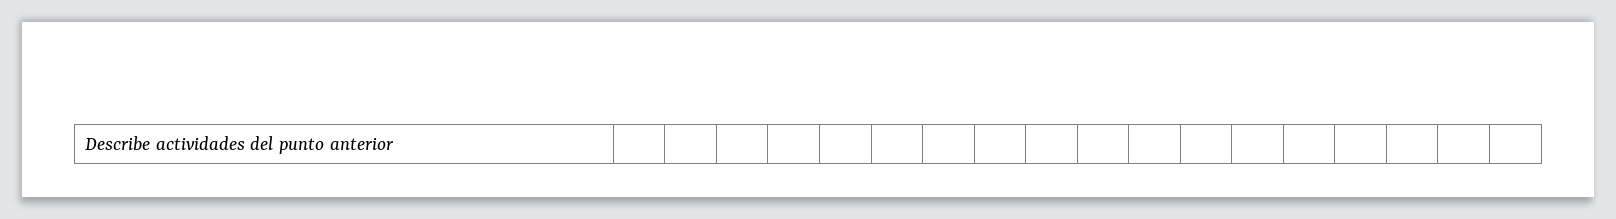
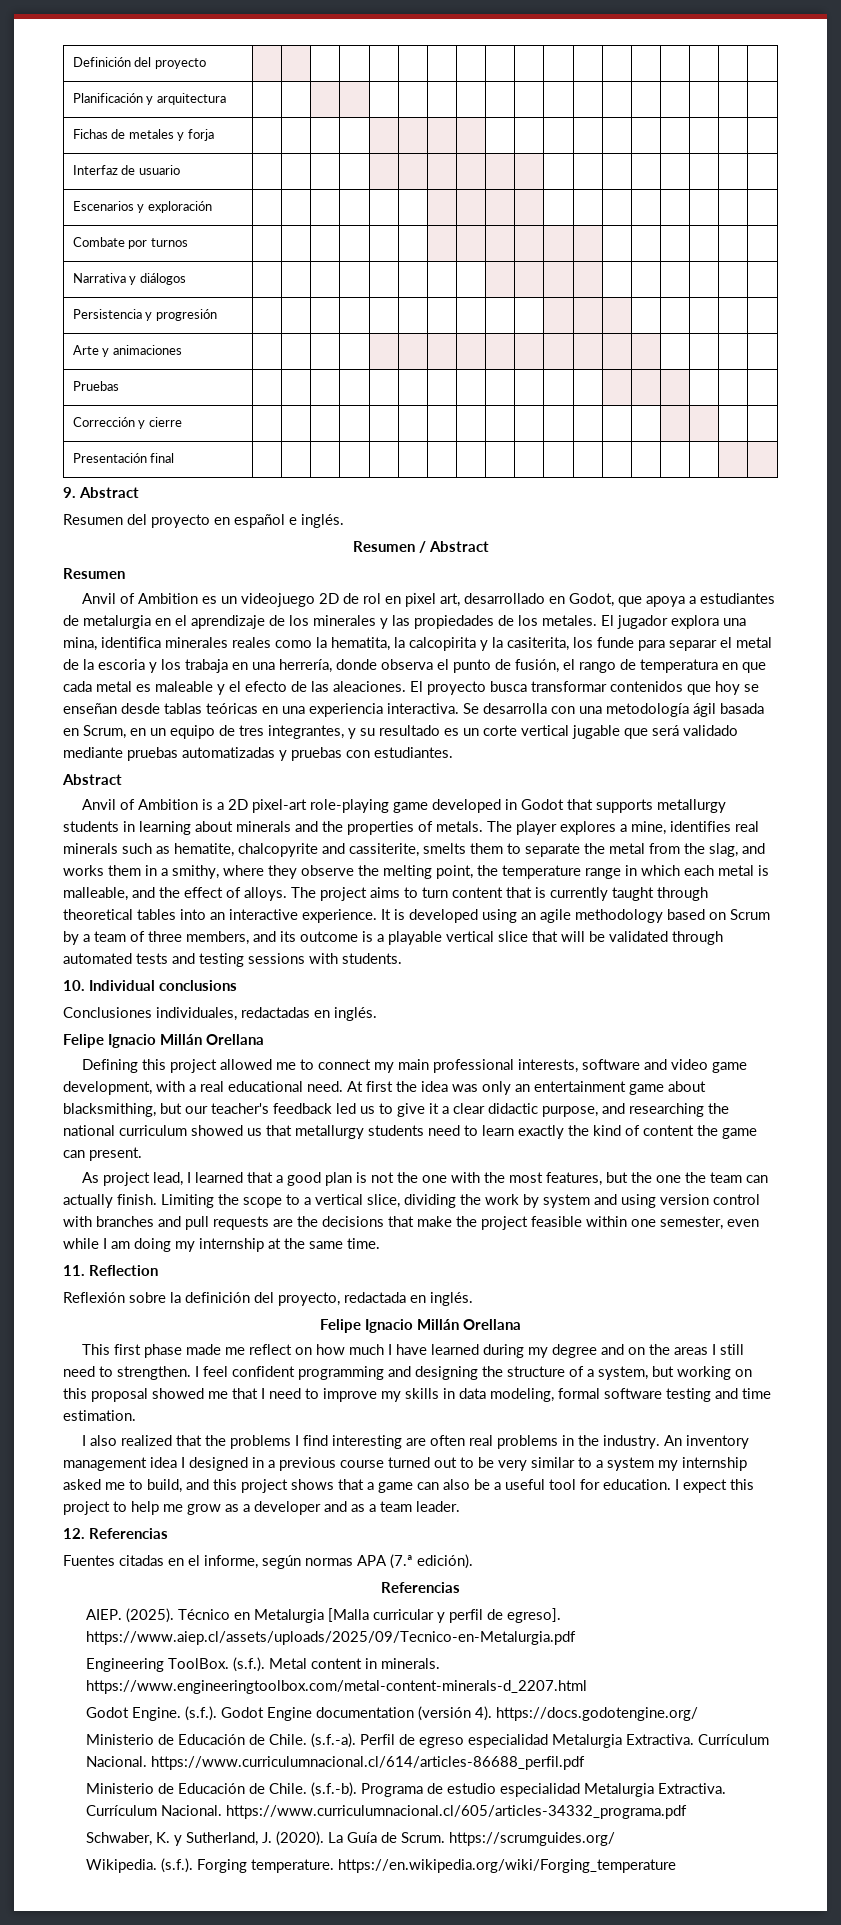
- Describe actividades del punto anterior | | | | | | | | | | | | | | | | | |
+ Definición del proyecto | | | | | | | | | | | | | | | | | |
+ Planificación y arquitectura | | | | | | | | | | | | | | | | | |
+ Fichas de metales y forja | | | | | | | | | | | | | | | | | |
+ Interfaz de usuario | | | | | | | | | | | | | | | | | |
+ Escenarios y exploración | | | | | | | | | | | | | | | | | |
+ Combate por turnos | | | | | | | | | | | | | | | | | |
+ Narrativa y diálogos | | | | | | | | | | | | | | | | | |
+ Persistencia y progresión | | | | | | | | | | | | | | | | | |
+ Arte y animaciones | | | | | | | | | | | | | | | | | |
+ Pruebas | | | | | | | | | | | | | | | | | |
+ Corrección y cierre | | | | | | | | | | | | | | | | | |
+ Presentación final | | | | | | | | | | | | | | | | | |
+ 9. Abstract
+ Resumen del proyecto en español e inglés.
+ Resumen / Abstract
+ Resumen
+ Anvil of Ambition es un videojuego 2D de rol en pixel art, desarrollado en Godot, que apoya a estudiantes de metalurgia en el aprendizaje de los minerales y las propiedades de los metales. El jugador explora una mina, identifica minerales reales como la hematita, la calcopirita y la casiterita, los funde para separar el metal de la escoria y los trabaja en una herrería, donde observa el punto de fusión, el rango de temperatura en que cada metal es maleable y el efecto de las aleaciones. El proyecto busca transformar contenidos que hoy se enseñan desde tablas teóricas en una experiencia interactiva. Se desarrolla con una metodología ágil basada en Scrum, en un equipo de tres integrantes, y su resultado es un corte vertical jugable que será validado mediante pruebas automatizadas y pruebas con estudiantes.
+ Abstract
+ Anvil of Ambition is a 2D pixel-art role-playing game developed in Godot that supports metallurgy students in learning about minerals and the properties of metals. The player explores a mine, identifies real minerals such as hematite, chalcopyrite and cassiterite, smelts them to separate the metal from the slag, and works them in a smithy, where they observe the melting point, the temperature range in which each metal is malleable, and the effect of alloys. The project aims to turn content that is currently taught through theoretical tables into an interactive experience. It is developed using an agile methodology based on Scrum by a team of three members, and its outcome is a playable vertical slice that will be validated through automated tests and testing sessions with students.
+ 10. Individual conclusions
+ Conclusiones individuales, redactadas en inglés.
+ Felipe Ignacio Millán Orellana
+ Defining this project allowed me to connect my main professional interests, software and video game development, with a real educational need. At first the idea was only an entertainment game about blacksmithing, but our teacher's feedback led us to give it a clear didactic purpose, and researching the national curriculum showed us that metallurgy students need to learn exactly the kind of content the game can present.
+ As project lead, I learned that a good plan is not the one with the most features, but the one the team can actually finish. Limiting the scope to a vertical slice, dividing the work by system and using version control with branches and pull requests are the decisions that make the project feasible within one semester, even while I am doing my internship at the same time.
+ 11. Reflection
+ Reflexión sobre la definición del proyecto, redactada en inglés.
+ Felipe Ignacio Millán Orellana
+ This first phase made me reflect on how much I have learned during my degree and on the areas I still need to strengthen. I feel confident programming and designing the structure of a system, but working on this proposal showed me that I need to improve my skills in data modeling, formal software testing and time estimation.
+ I also realized that the problems I find interesting are often real problems in the industry. An inventory management idea I designed in a previous course turned out to be very similar to a system my internship asked me to build, and this project shows that a game can also be a useful tool for education. I expect this project to help me grow as a developer and as a team leader.
+ 12. Referencias
+ Fuentes citadas en el informe, según normas APA (7.ª edición).
+ Referencias
+ AIEP. (2025). Técnico en Metalurgia [Malla curricular y perfil de egreso]. https://www.aiep.cl/assets/uploads/2025/09/Tecnico-en-Metalurgia.pdf
+ Engineering ToolBox. (s.f.). Metal content in minerals. https://www.engineeringtoolbox.com/metal-content-minerals-d_2207.html
+ Godot Engine. (s.f.). Godot Engine documentation (versión 4). https://docs.godotengine.org/
+ Ministerio de Educación de Chile. (s.f.-a). Perfil de egreso especialidad Metalurgia Extractiva. Currículum Nacional. https://www.curriculumnacional.cl/614/articles-86688_perfil.pdf
+ Ministerio de Educación de Chile. (s.f.-b). Programa de estudio especialidad Metalurgia Extractiva. Currículum Nacional. https://www.curriculumnacional.cl/605/articles-34332_programa.pdf
+ Schwaber, K. y Sutherland, J. (2020). La Guía de Scrum. https://scrumguides.org/
+ Wikipedia. (s.f.). Forging temperature. https://en.wikipedia.org/wiki/Forging_temperature

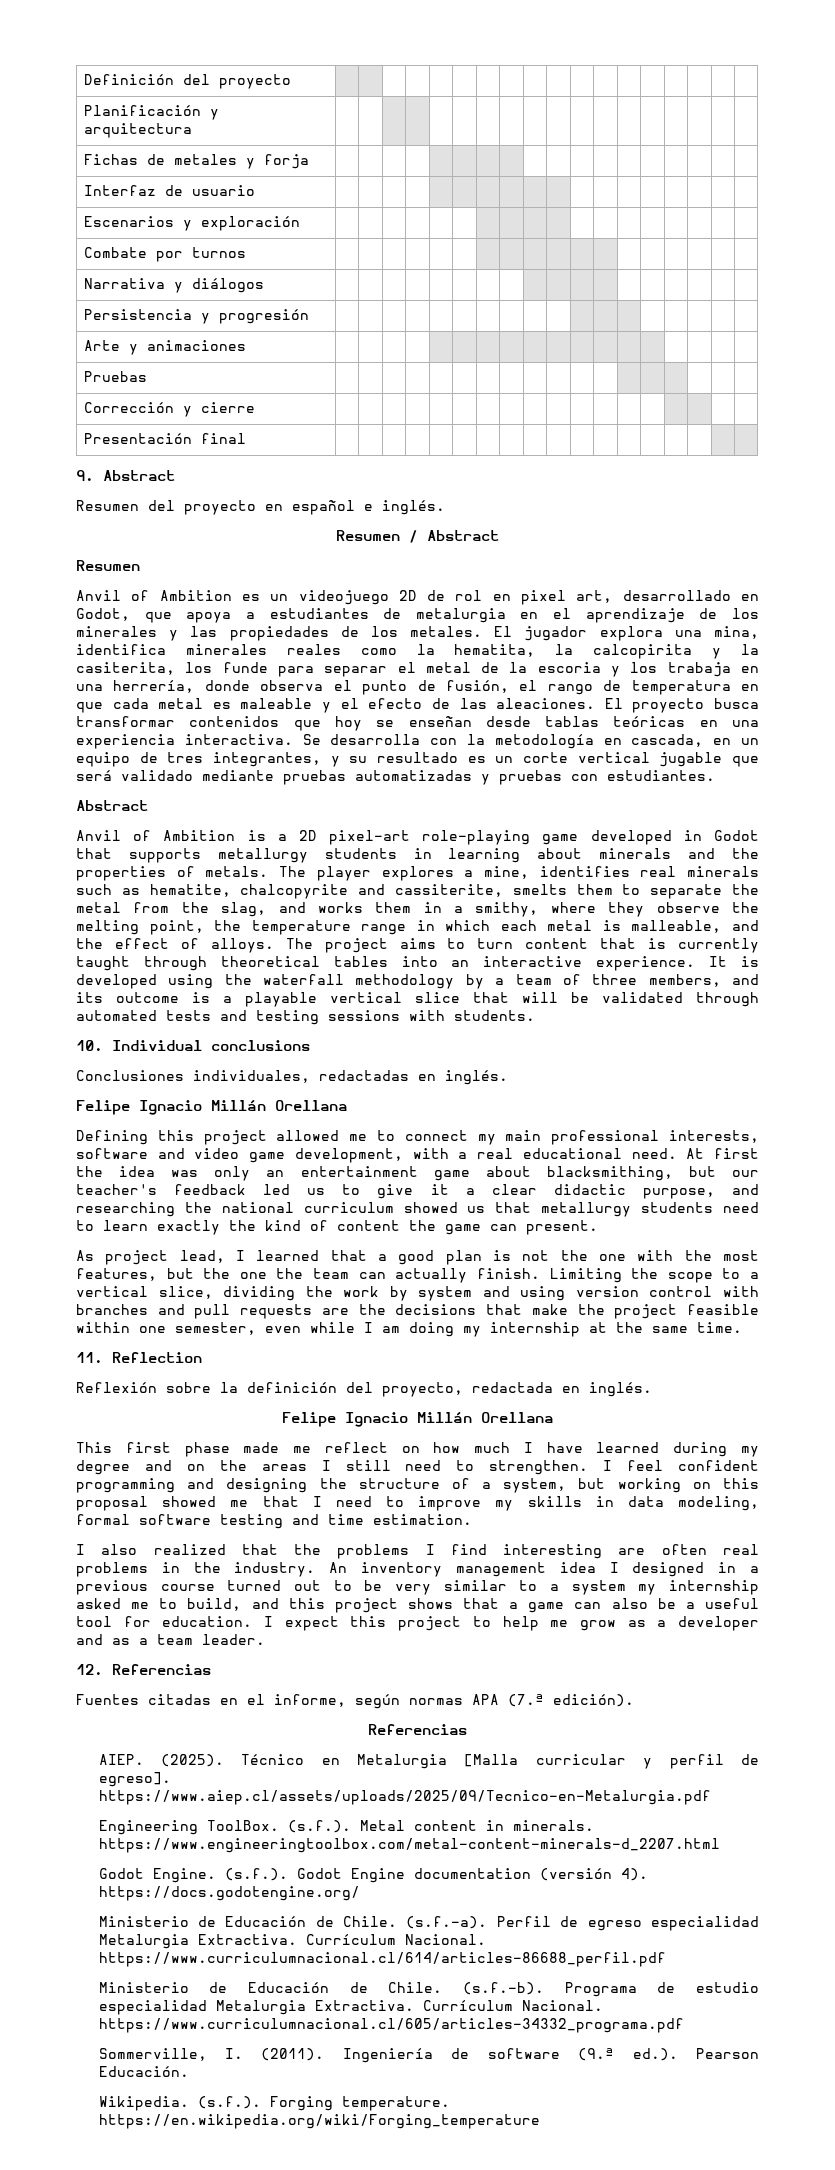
- Se desarrolla con una metodología ágil basada en Scrum, en un equipo de tres integrantes, y su resultado es un corte vertical jugable que será validado mediante pruebas automatizadas y pruebas con estudiantes.
+ Se desarrolla con la metodología en cascada, en un equipo de tres integrantes, y su resultado es un corte vertical jugable que será validado mediante pruebas automatizadas y pruebas con estudiantes.
- It is developed using an agile methodology based on Scrum by a team of three members, and its outcome is a playable vertical slice that will be validated through automated tests and testing sessions with students.
+ It is developed using the waterfall methodology by a team of three members, and its outcome is a playable vertical slice that will be validated through automated tests and testing sessions with students.
- Schwaber, K. y Sutherland, J. (2020). La Guía de Scrum. https://scrumguides.org/
+ Sommerville, I. (2011). Ingeniería de software (9.ª ed.). Pearson Educación.

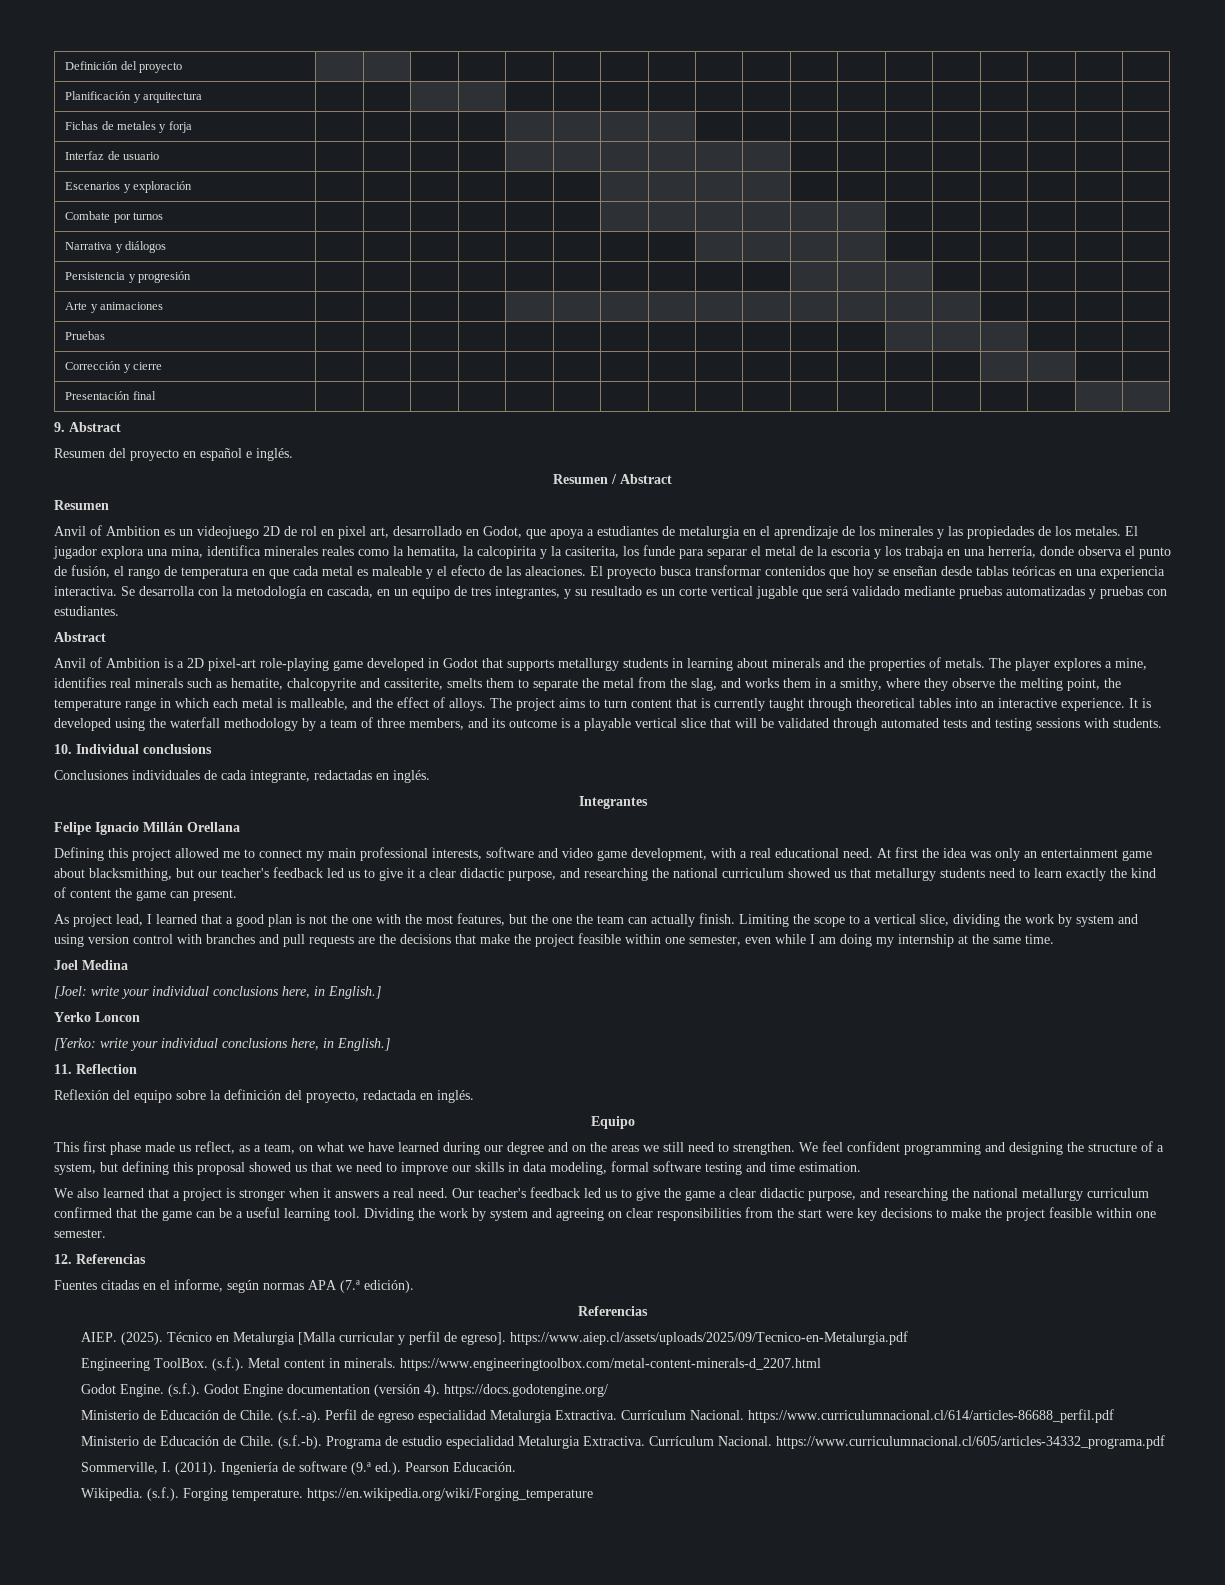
- Conclusiones individuales, redactadas en inglés.
+ Conclusiones individuales de cada integrante, redactadas en inglés.
+ Integrantes
+ Joel Medina
+ [Joel: write your individual conclusions here, in English.]
+ Yerko Loncon
+ [Yerko: write your individual conclusions here, in English.]
- Reflexión sobre la definición del proyecto, redactada en inglés.
- Felipe Ignacio Millán Orellana
+ Reflexión del equipo sobre la definición del proyecto, redactada en inglés.
+ Equipo
- This first phase made me reflect on how much I have learned during my degree and on the areas I still need to strengthen.
+ This first phase made us reflect, as a team, on what we have learned during our degree and on the areas we still need to strengthen.
- I feel confident programming and designing the structure of a system, but working on this proposal showed me that I need to improve my skills in data modeling, formal software testing and time estimation.
+ We feel confident programming and designing the structure of a system, but defining this proposal showed us that we need to improve our skills in data modeling, formal software testing and time estimation.
- I also realized that the problems I find interesting are often real problems in the industry. An inventory management idea I designed in a previous course turned out to be very similar to a system my internship asked me to build, and this project shows that a game can also be a useful tool for education. I expect this project to help me grow as a developer and as a team leader.
+ We also learned that a project is stronger when it answers a real need. Our teacher's feedback led us to give the game a clear didactic purpose, and researching the national metallurgy curriculum confirmed that the game can be a useful learning tool. Dividing the work by system and agreeing on clear responsibilities from the start were key decisions to make the project feasible within one semester.

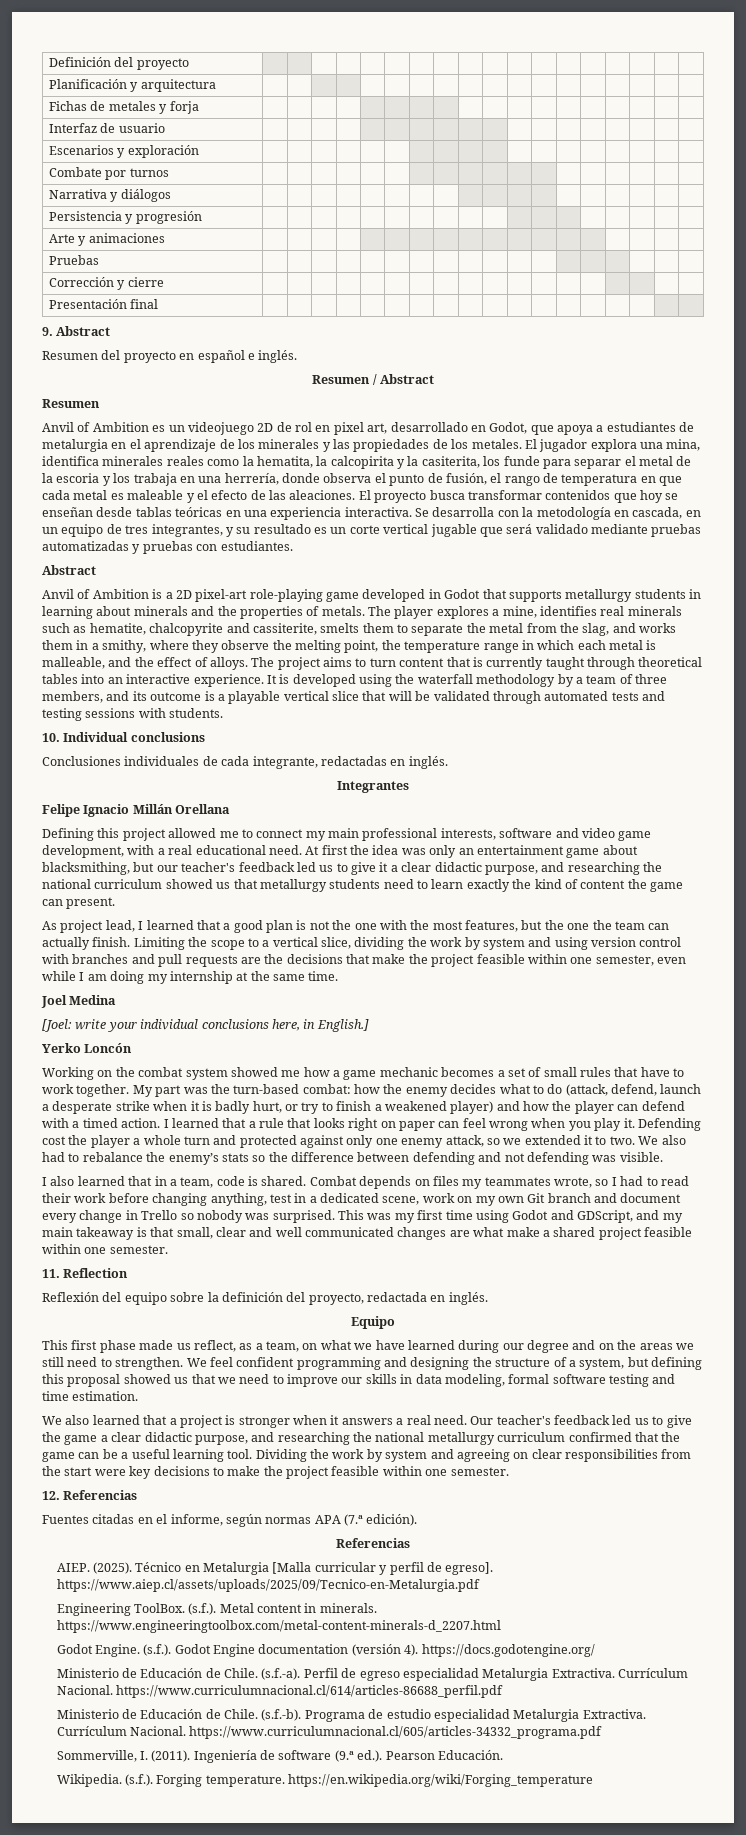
- Yerko Loncon
- [Yerko: write your individual conclusions here, in English.]
+ Yerko Loncón
+ Working on the combat system showed me how a game mechanic becomes a set of small rules that have to work together. My part was the turn-based combat: how the enemy decides what to do (attack, defend, launch a desperate strike when it is badly hurt, or try to finish a weakened player) and how the player can defend with a timed action. I learned that a rule that looks right on paper can feel wrong when you play it. Defending cost the player a whole turn and protected against only one enemy attack, so we extended it to two. We also had to rebalance the enemy’s stats so the difference between defending and not defending was visible.
+ I also learned that in a team, code is shared. Combat depends on files my teammates wrote, so I had to read their work before changing anything, test in a dedicated scene, work on my own Git branch and document every change in Trello so nobody was surprised. This was my first time using Godot and GDScript, and my main takeaway is that small, clear and well communicated changes are what make a shared project feasible within one semester.

